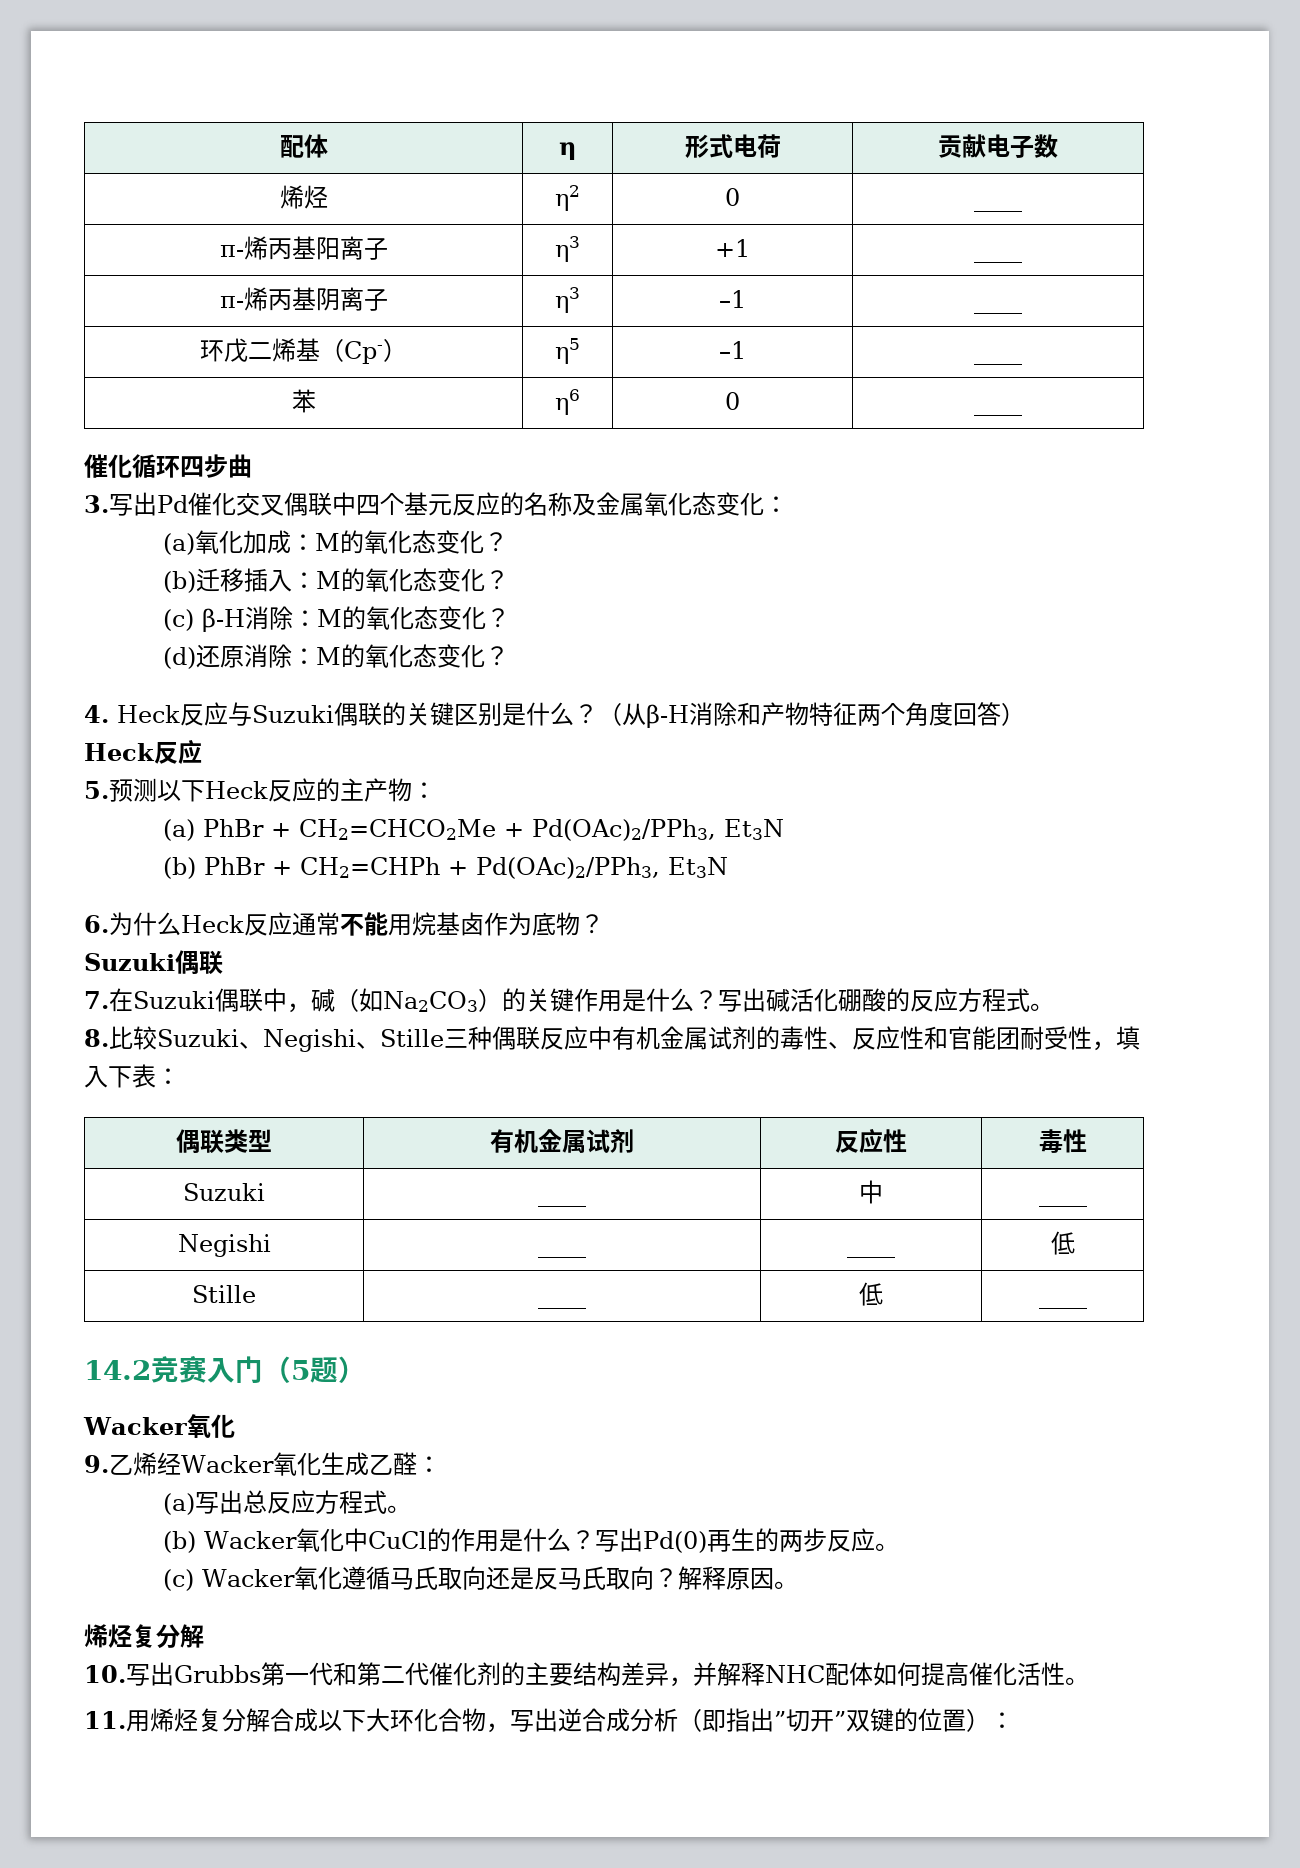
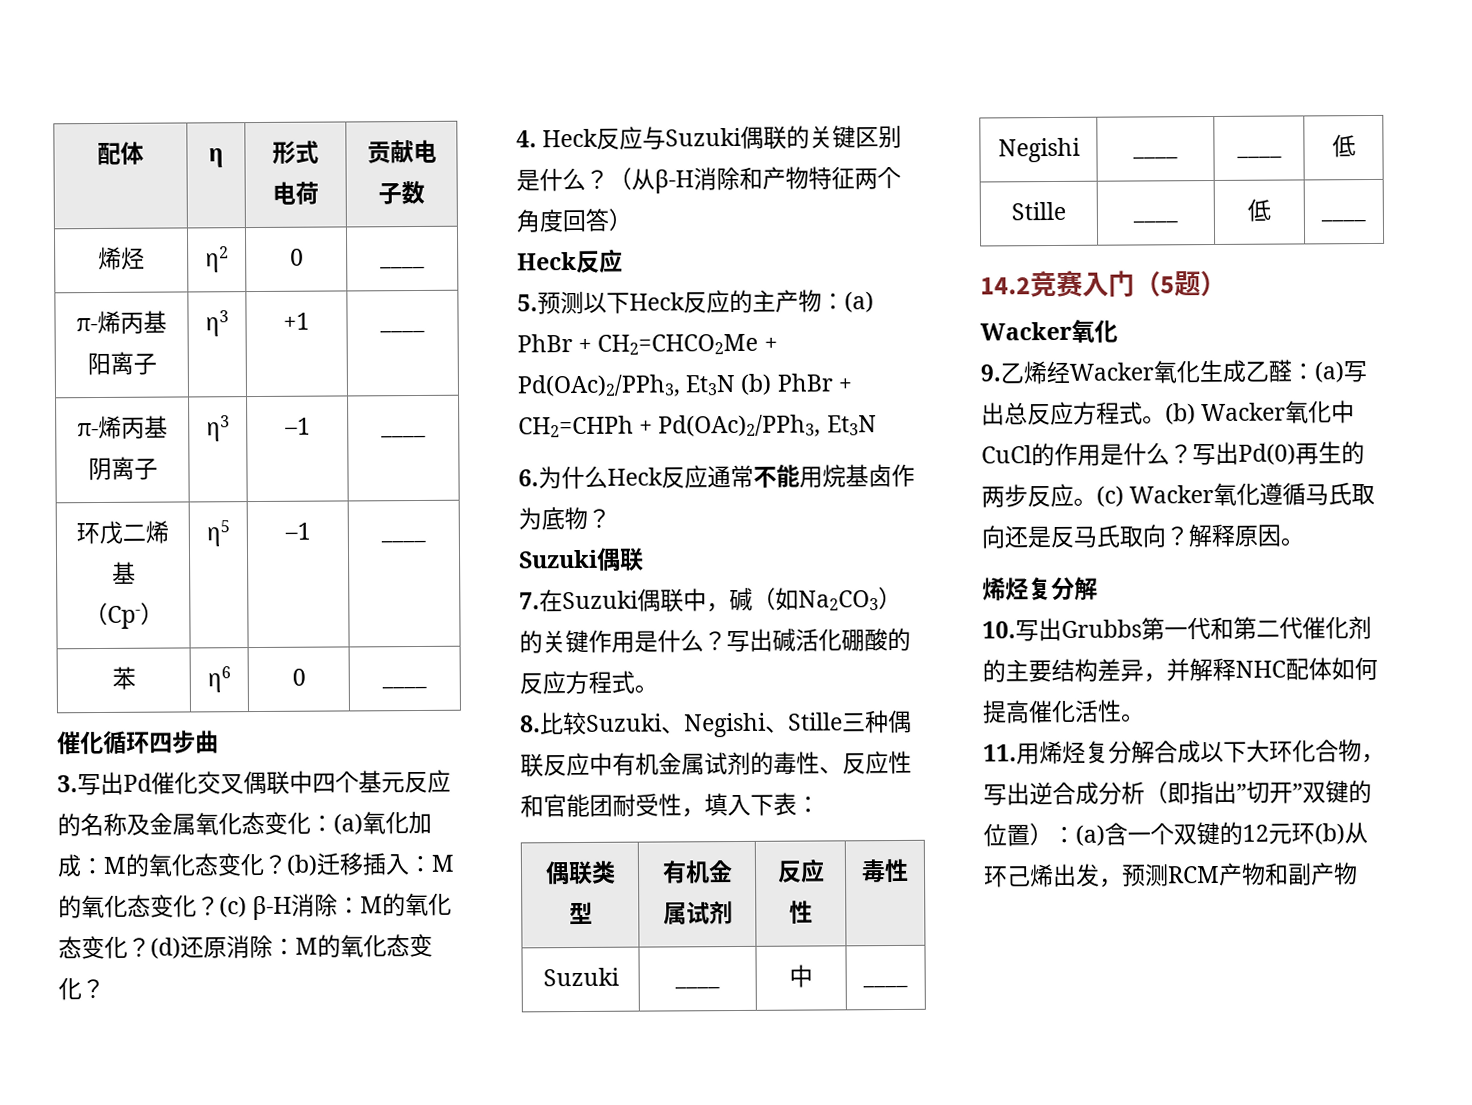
- 3.写出Pd催化交叉偶联中四个基元反应的名称及金属氧化态变化：
- (a)氧化加成：M的氧化态变化？
- (b)迁移插入：M的氧化态变化？
- (c) β-H消除：M的氧化态变化？
- (d)还原消除：M的氧化态变化？
+ 3.写出Pd催化交叉偶联中四个基元反应的名称及金属氧化态变化：(a)氧化加成：M的氧化态变化？(b)迁移插入：M的氧化态变化？(c) β-H消除：M的氧化态变化？(d)还原消除：M的氧化态变化？
- 5.预测以下Heck反应的主产物：
- (a) PhBr + CH2=CHCO2Me + Pd(OAc)2/PPh3, Et3N
- (b) PhBr + CH2=CHPh + Pd(OAc)2/PPh3, Et3N
+ 5.预测以下Heck反应的主产物：(a) PhBr + CH2=CHCO2Me + Pd(OAc)2/PPh3, Et3N (b) PhBr + CH2=CHPh + Pd(OAc)2/PPh3, Et3N
- 9.乙烯经Wacker氧化生成乙醛：
- (a)写出总反应方程式。
- (b) Wacker氧化中CuCl的作用是什么？
+ 9.乙烯经Wacker氧化生成乙醛：(a)写出总反应方程式。(b) Wacker氧化中CuCl的作用是什么？
- 写出Pd(0)再生的两步反应。
- (c) Wacker氧化遵循马氏取向还是反马氏取向？
+ 写出Pd(0)再生的两步反应。(c) Wacker氧化遵循马氏取向还是反马氏取向？
- 11.用烯烃复分解合成以下大环化合物，写出逆合成分析（即指出”切开”双键的位置）：
+ 11.用烯烃复分解合成以下大环化合物，写出逆合成分析（即指出”切开”双键的位置）：(a)含一个双键的12元环(b)从环己烯出发，预测RCM产物和副产物

